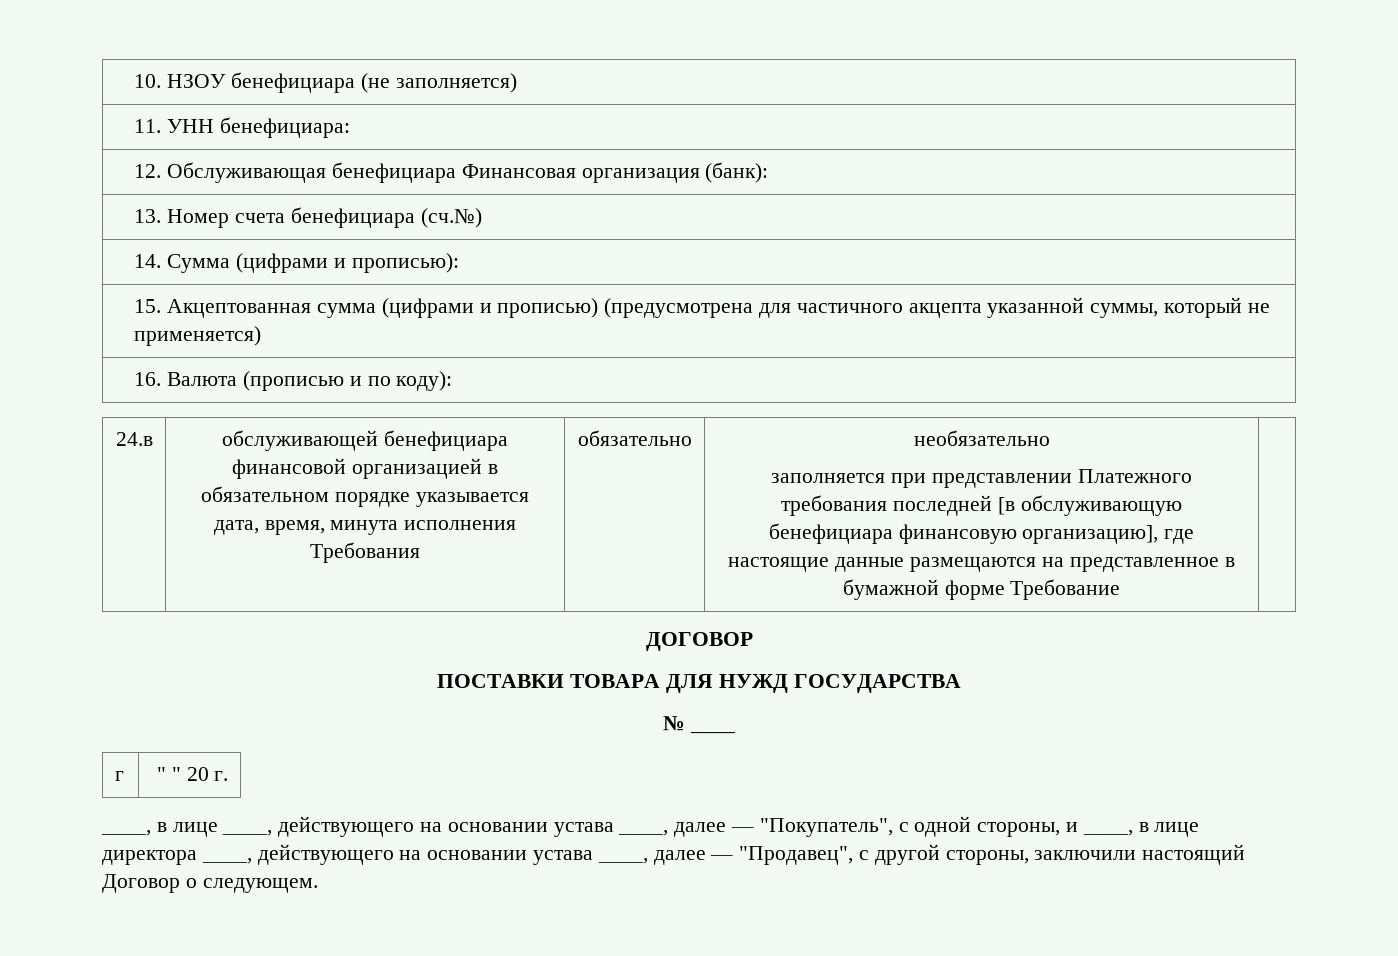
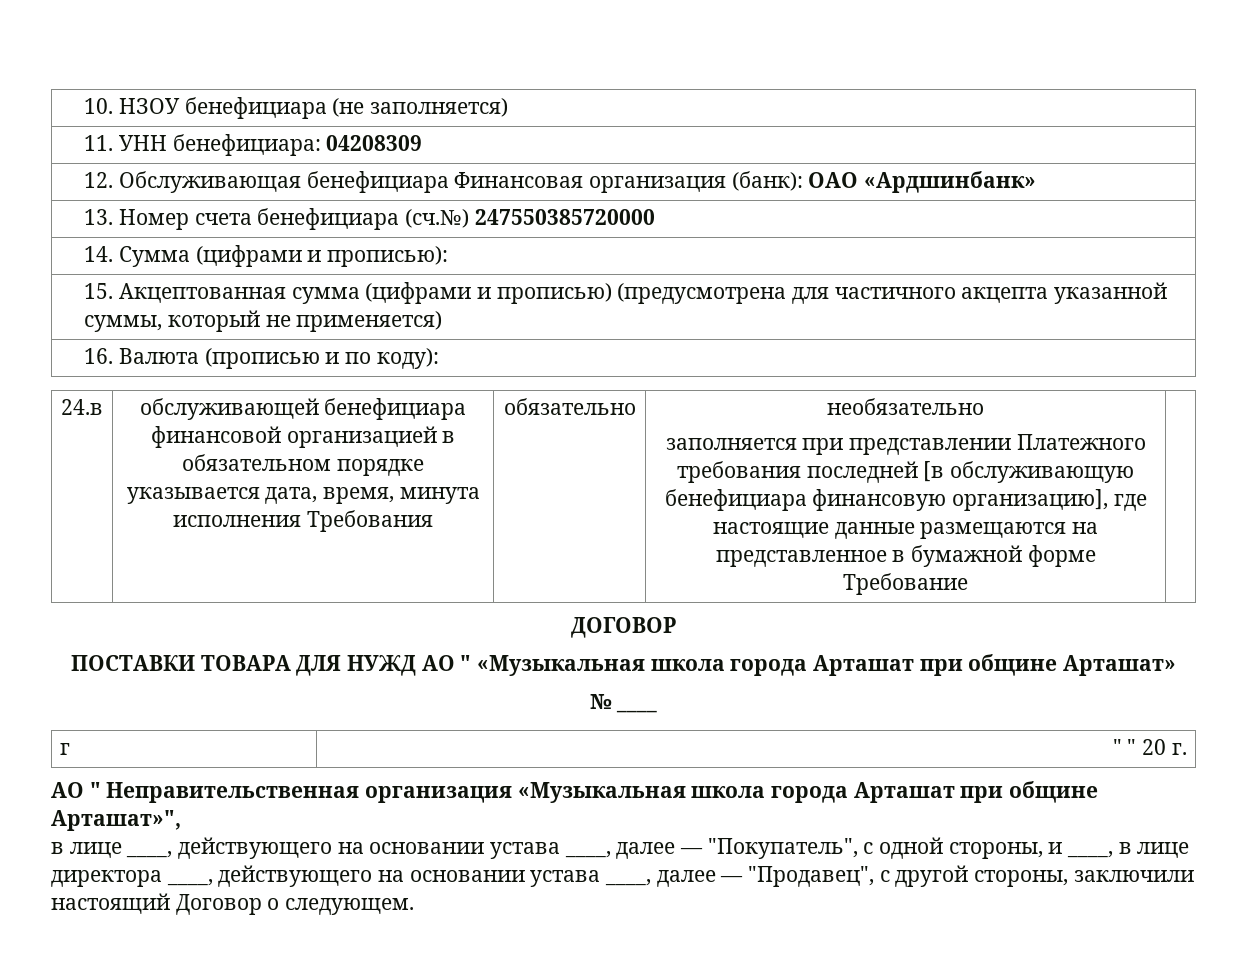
- 11. УНН бенефициара:
+ 11. УНН бенефициара: 04208309
- 12. Обслуживающая бенефициара Финансовая организация (банк):
+ 12. Обслуживающая бенефициара Финансовая организация (банк): ОАО «Ардшинбанк»
- 13. Номер счета бенефициара (сч.№)
+ 13. Номер счета бенефициара (сч.№) 247550385720000
- ПОСТАВКИ ТОВАРА ДЛЯ НУЖД ГОСУДАРСТВА
+ ПОСТАВКИ ТОВАРА ДЛЯ НУЖД АО " «Музыкальная школа города Арташат при общине Арташат»
- ____, в лице ____, действующего на основании устава ____, далее — "Покупатель", с одной стороны, и ____, в лице директора ____, действующего на основании устава ____, далее — "Продавец", с другой стороны, заключили настоящий Договор о следующем.
+ АО " Неправительственная организация «Музыкальная школа города Арташат при общине Арташат»",
+ в лице ____, действующего на основании устава ____, далее — "Покупатель", с одной стороны, и ____, в лице директора ____, действующего на основании устава ____, далее — "Продавец", с другой стороны, заключили настоящий Договор о следующем.

